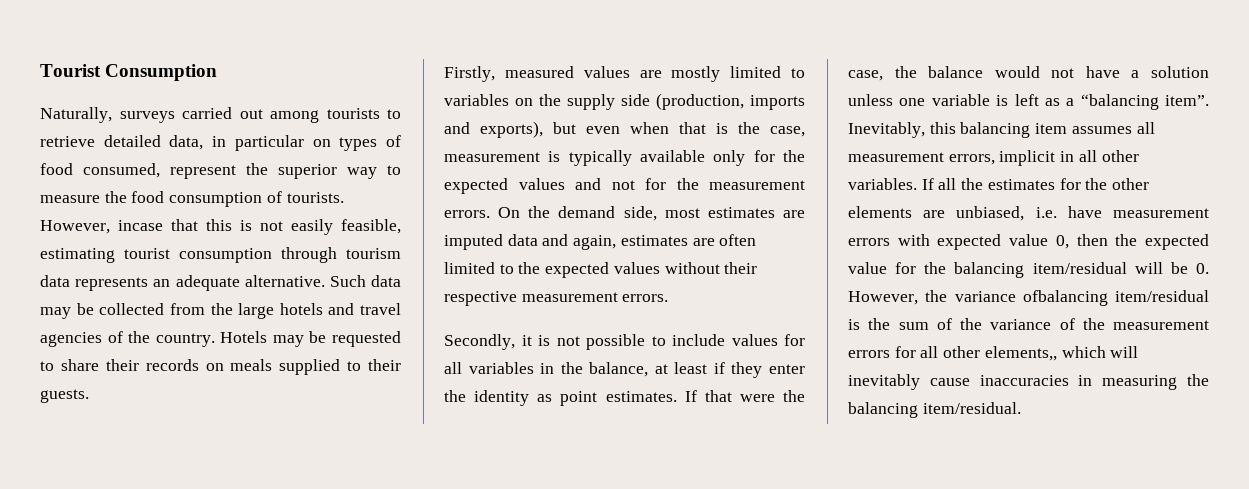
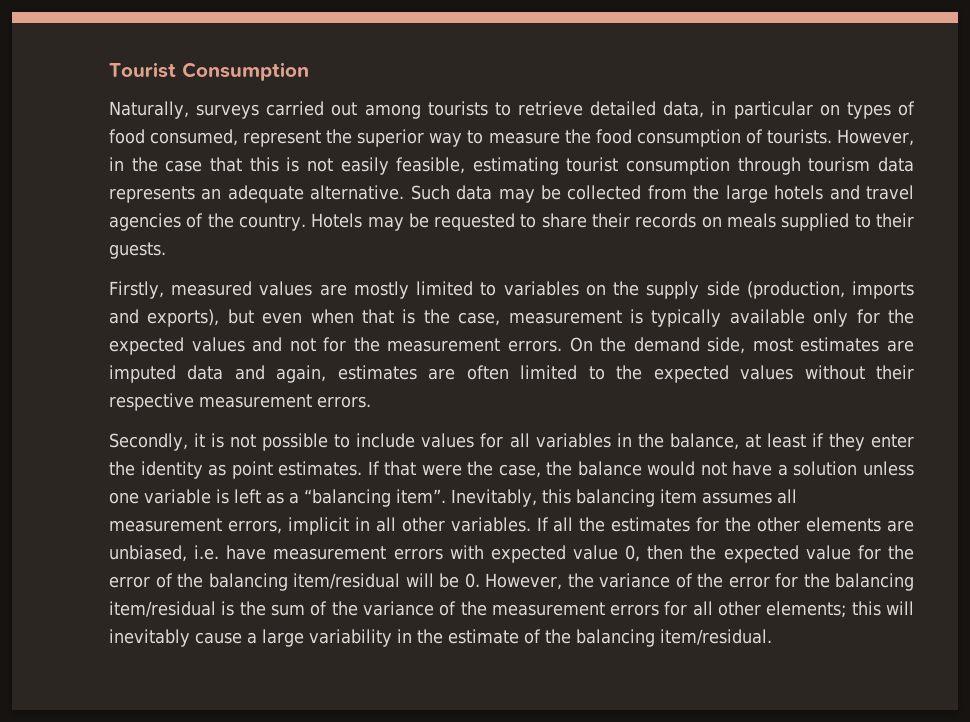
- However, incase that this is not easily feasible, estimating tourist consumption through tourism data represents an adequate alternative.
+ However, in the case that this is not easily feasible, estimating tourist consumption through tourism data represents an adequate alternative.
- If all the estimates for the other elements are unbiased, i.e. have measurement errors with expected value 0, then the expected value for the balancing item/residual will be 0. However, the variance ofbalancing item/residual is the sum of the variance of the measurement errors for all other elements,, which will inevitably cause inaccuracies in measuring the balancing item/residual.
+ If all the estimates for the other elements are unbiased, i.e. have measurement errors with expected value 0, then the expected value for the error of the balancing item/residual will be 0. However, the variance of the error for the balancing item/residual is the sum of the variance of the measurement errors for all other elements; this will inevitably cause a large variability in the estimate of the balancing item/residual.

